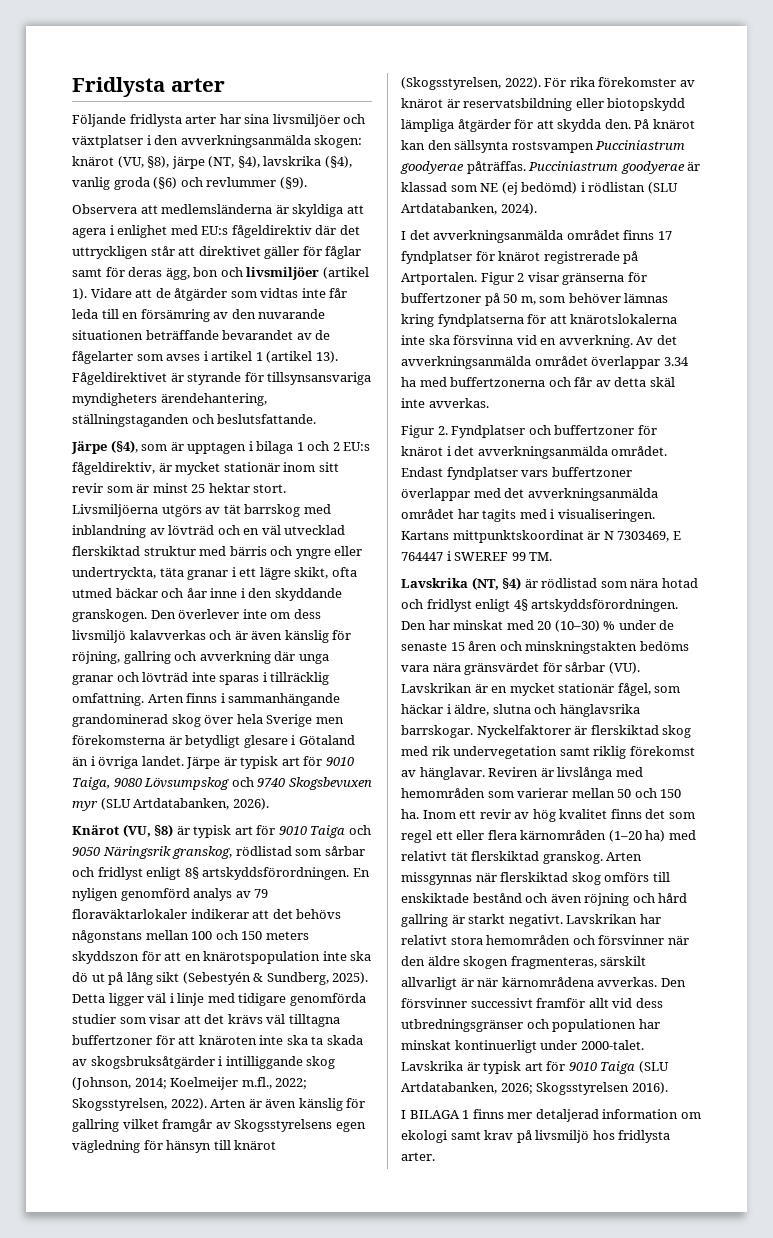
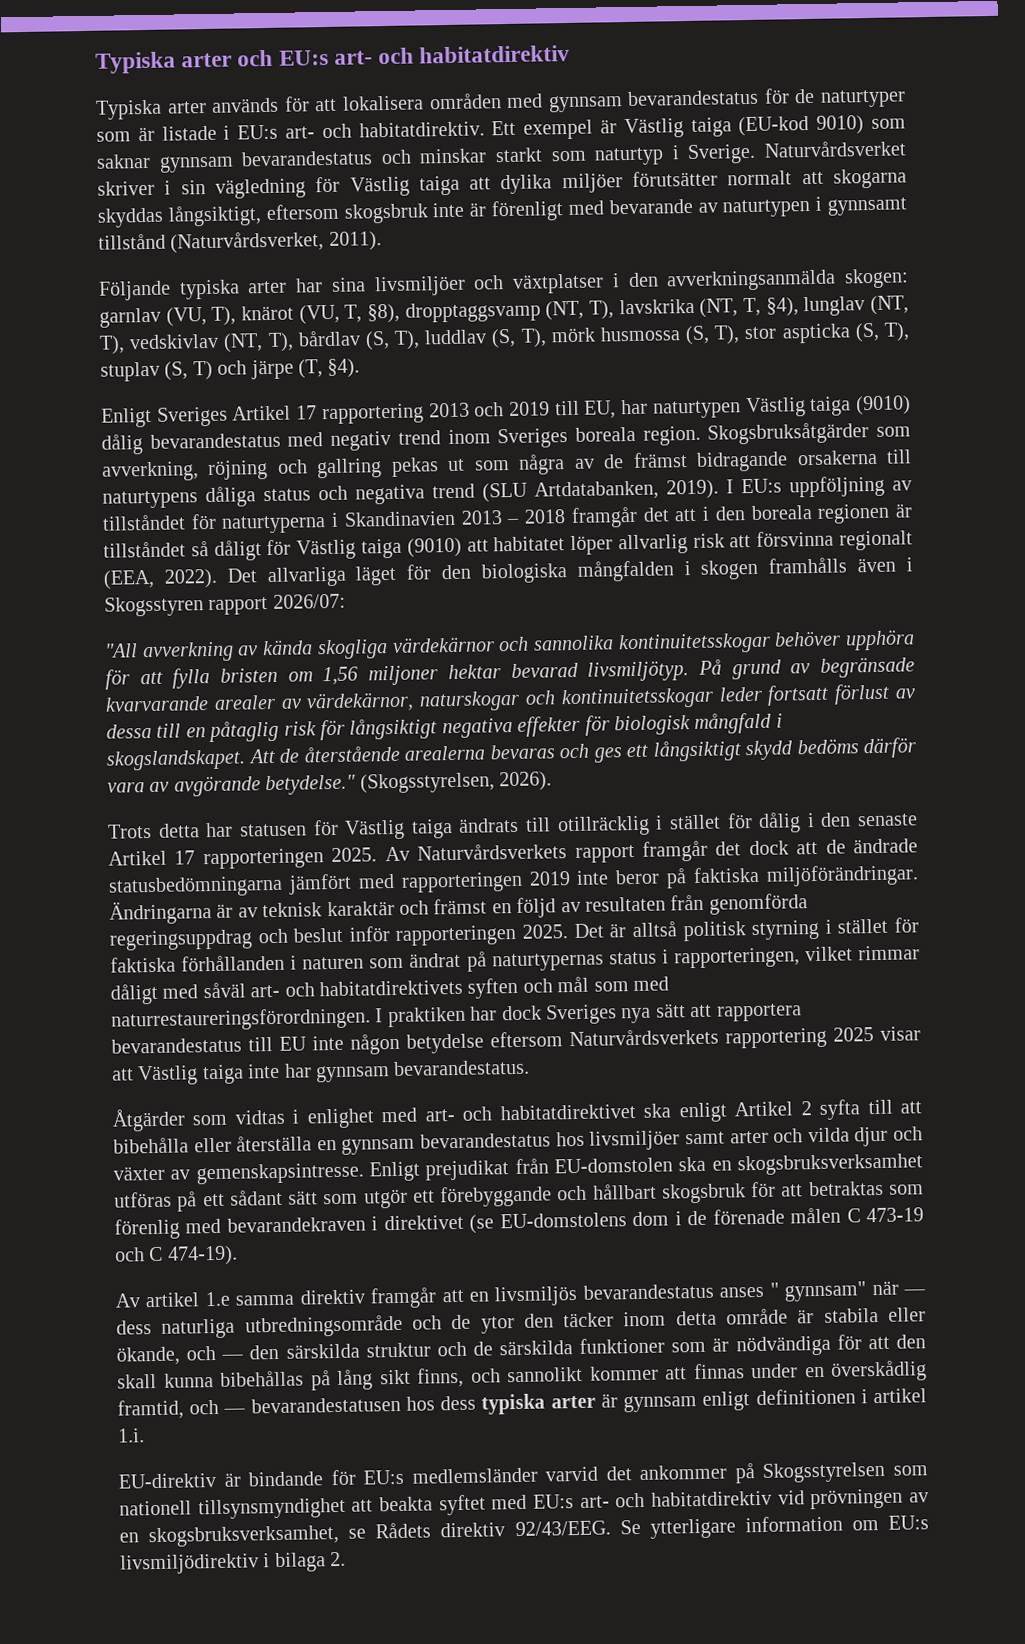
- Fridlysta arter
+ Typiska arter och EU:s art- och habitatdirektiv
+ Typiska arter används för att lokalisera områden med gynnsam bevarandestatus för de naturtyper som är listade i EU:s art- och habitatdirektiv. Ett exempel är Västlig taiga (EU-kod 9010) som saknar gynnsam bevarandestatus och minskar starkt som naturtyp i Sverige. Naturvårdsverket skriver i sin vägledning för Västlig taiga att dylika miljöer förutsätter normalt att skogarna skyddas långsiktigt, eftersom skogsbruk inte är förenligt med bevarande av naturtypen i gynnsamt tillstånd (Naturvårdsverket, 2011).
- Följande fridlysta arter har sina livsmiljöer och växtplatser i den avverkningsanmälda skogen: knärot (VU, §8), järpe (NT, §4), lavskrika (§4), vanlig groda (§6) och revlummer (§9).
- Observera att medlemsländerna är skyldiga att agera i enlighet med EU:s fågeldirektiv där det uttryckligen står att direktivet gäller för fåglar samt för deras ägg, bon och livsmiljöer (artikel 1). Vidare att de åtgärder som vidtas inte får leda till en försämring av den nuvarande situationen beträffande bevarandet av de fågelarter som avses i artikel 1 (artikel 13). Fågeldirektivet är styrande för tillsynsansvariga myndigheters ärendehantering, ställningstaganden och beslutsfattande.
- Järpe (§4), som är upptagen i bilaga 1 och 2 EU:s fågeldirektiv, är mycket stationär inom sitt revir som är minst 25 hektar stort. Livsmiljöerna utgörs av tät barrskog med inblandning av lövträd och en väl utvecklad flerskiktad struktur med bärris och yngre eller undertryckta, täta granar i ett lägre skikt, ofta utmed bäckar och åar inne i den skyddande granskogen. Den överlever inte om dess livsmiljö kalavverkas och är även känslig för röjning, gallring och avverkning där unga granar och lövträd inte sparas i tillräcklig omfattning. Arten finns i sammanhängande grandominerad skog över hela Sverige men förekomsterna är betydligt glesare i Götaland än i övriga landet. Järpe är typisk art för 9010 Taiga, 9080 Lövsumpskog och 9740 Skogsbevuxen myr (SLU Artdatabanken, 2026).
- Knärot (VU, §8) är typisk art för 9010 Taiga och 9050 Näringsrik granskog, rödlistad som sårbar och fridlyst enligt 8§ artskyddsförordningen. En nyligen genomförd analys av 79 floraväktarlokaler indikerar att det behövs någonstans mellan 100 och 150 meters skyddszon för att en knärotspopulation inte ska dö ut på lång sikt (Sebestyén & Sundberg, 2025). Detta ligger väl i linje med tidigare genomförda studier som visar att det krävs väl tilltagna buffertzoner för att knäroten inte ska ta skada av skogsbruksåtgärder i intilliggande skog (Johnson, 2014; Koelmeijer m.fl., 2022; Skogsstyrelsen, 2022). Arten är även känslig för gallring vilket framgår av Skogsstyrelsens egen vägledning för hänsyn till knärot (Skogsstyrelsen, 2022). För rika förekomster av knärot är reservatsbildning eller biotopskydd lämpliga åtgärder för att skydda den. På knärot kan den sällsynta rostsvampen Pucciniastrum goodyerae påträffas. Pucciniastrum goodyerae är klassad som NE (ej bedömd) i rödlistan (SLU Artdatabanken, 2024).
- I det avverkningsanmälda området finns 17 fyndplatser för knärot registrerade på Artportalen. Figur 2 visar gränserna för buffertzoner på 50 m, som behöver lämnas kring fyndplatserna för att knärotslokalerna inte ska försvinna vid en avverkning. Av det avverkningsanmälda området överlappar 3.34 ha med buffertzonerna och får av detta skäl inte avverkas.
- Figur 2. Fyndplatser och buffertzoner för knärot i det avverkningsanmälda området. Endast fyndplatser vars buffertzoner överlappar med det avverkningsanmälda området har tagits med i visualiseringen. Kartans mittpunktskoordinat är N 7303469, E 764447 i SWEREF 99 TM.
- Lavskrika (NT, §4) är rödlistad som nära hotad och fridlyst enligt 4§ artskyddsförordningen. Den har minskat med 20 (10–30) % under de senaste 15 åren och minskningstakten bedöms vara nära gränsvärdet för sårbar (VU). Lavskrikan är en mycket stationär fågel, som häckar i äldre, slutna och hänglavsrika barrskogar. Nyckelfaktorer är flerskiktad skog med rik undervegetation samt riklig förekomst av hänglavar. Reviren är livslånga med hemområden som varierar mellan 50 och 150 ha. Inom ett revir av hög kvalitet finns det som regel ett eller flera kärnområden (1–20 ha) med relativt tät flerskiktad granskog. Arten missgynnas när flerskiktad skog omförs till enskiktade bestånd och även röjning och hård gallring är starkt negativt. Lavskrikan har relativt stora hemområden och försvinner när den äldre skogen fragmenteras, särskilt allvarligt är när kärnområdena avverkas. Den försvinner successivt framför allt vid dess utbredningsgränser och populationen har minskat kontinuerligt under 2000-talet. Lavskrika är typisk art för 9010 Taiga (SLU Artdatabanken, 2026; Skogsstyrelsen 2016).
- I BILAGA 1 finns mer detaljerad information om ekologi samt krav på livsmiljö hos fridlysta arter.
+ Följande typiska arter har sina livsmiljöer och växtplatser i den avverkningsanmälda skogen: garnlav (VU, T), knärot (VU, T, §8), dropptaggsvamp (NT, T), lavskrika (NT, T, §4), lunglav (NT, T), vedskivlav (NT, T), bårdlav (S, T), luddlav (S, T), mörk husmossa (S, T), stor aspticka (S, T), stuplav (S, T) och järpe (T, §4).
+ Enligt Sveriges Artikel 17 rapportering 2013 och 2019 till EU, har naturtypen Västlig taiga (9010) dålig bevarandestatus med negativ trend inom Sveriges boreala region. Skogsbruksåtgärder som avverkning, röjning och gallring pekas ut som några av de främst bidragande orsakerna till naturtypens dåliga status och negativa trend (SLU Artdatabanken, 2019). I EU:s uppföljning av tillståndet för naturtyperna i Skandinavien 2013 – 2018 framgår det att i den boreala regionen är tillståndet så dåligt för Västlig taiga (9010) att habitatet löper allvarlig risk att försvinna regionalt (EEA, 2022). Det allvarliga läget för den biologiska mångfalden i skogen framhålls även i Skogsstyren rapport 2026/07:
+ "All avverkning av kända skogliga värdekärnor och sannolika kontinuitetsskogar behöver upphöra för att fylla bristen om 1,56 miljoner hektar bevarad livsmiljötyp. På grund av begränsade kvarvarande arealer av värdekärnor, naturskogar och kontinuitetsskogar leder fortsatt förlust av dessa till en påtaglig risk för långsiktigt negativa effekter för biologisk mångfald i skogslandskapet. Att de återstående arealerna bevaras och ges ett långsiktigt skydd bedöms därför vara av avgörande betydelse." (Skogsstyrelsen, 2026).
+ Trots detta har statusen för Västlig taiga ändrats till otillräcklig i stället för dålig i den senaste Artikel 17 rapporteringen 2025. Av Naturvårdsverkets rapport framgår det dock att de ändrade statusbedömningarna jämfört med rapporteringen 2019 inte beror på faktiska miljöförändringar. Ändringarna är av teknisk karaktär och främst en följd av resultaten från genomförda regeringsuppdrag och beslut inför rapporteringen 2025. Det är alltså politisk styrning i stället för faktiska förhållanden i naturen som ändrat på naturtypernas status i rapporteringen, vilket rimmar dåligt med såväl art- och habitatdirektivets syften och mål som med naturrestaureringsförordningen. I praktiken har dock Sveriges nya sätt att rapportera bevarandestatus till EU inte någon betydelse eftersom Naturvårdsverkets rapportering 2025 visar att Västlig taiga inte har gynnsam bevarandestatus.
+ Åtgärder som vidtas i enlighet med art- och habitatdirektivet ska enligt Artikel 2 syfta till att bibehålla eller återställa en gynnsam bevarandestatus hos livsmiljöer samt arter och vilda djur och växter av gemenskapsintresse. Enligt prejudikat från EU-domstolen ska en skogsbruksverksamhet utföras på ett sådant sätt som utgör ett förebyggande och hållbart skogsbruk för att betraktas som förenlig med bevarandekraven i direktivet (se EU-domstolens dom i de förenade målen C 473-19 och C 474-19).
+ Av artikel 1.e samma direktiv framgår att en livsmiljös bevarandestatus anses " gynnsam" när — dess naturliga utbredningsområde och de ytor den täcker inom detta område är stabila eller ökande, och — den särskilda struktur och de särskilda funktioner som är nödvändiga för att den skall kunna bibehållas på lång sikt finns, och sannolikt kommer att finnas under en överskådlig framtid, och — bevarandestatusen hos dess typiska arter är gynnsam enligt definitionen i artikel 1.i.
+ EU-direktiv är bindande för EU:s medlemsländer varvid det ankommer på Skogsstyrelsen som nationell tillsynsmyndighet att beakta syftet med EU:s art- och habitatdirektiv vid prövningen av en skogsbruksverksamhet, se Rådets direktiv 92/43/EEG. Se ytterligare information om EU:s livsmiljödirektiv i bilaga 2.

